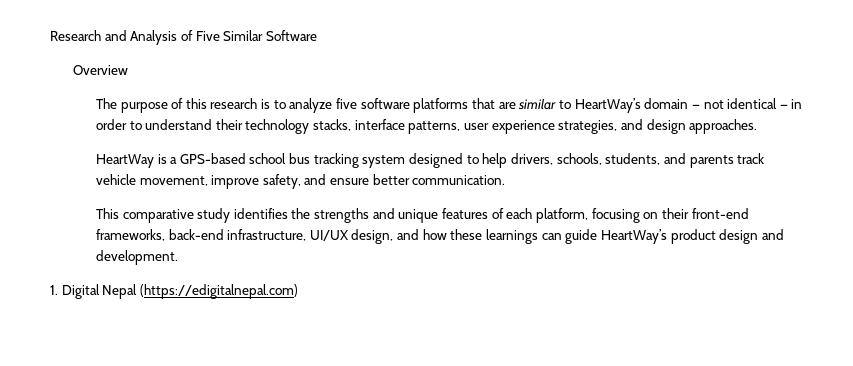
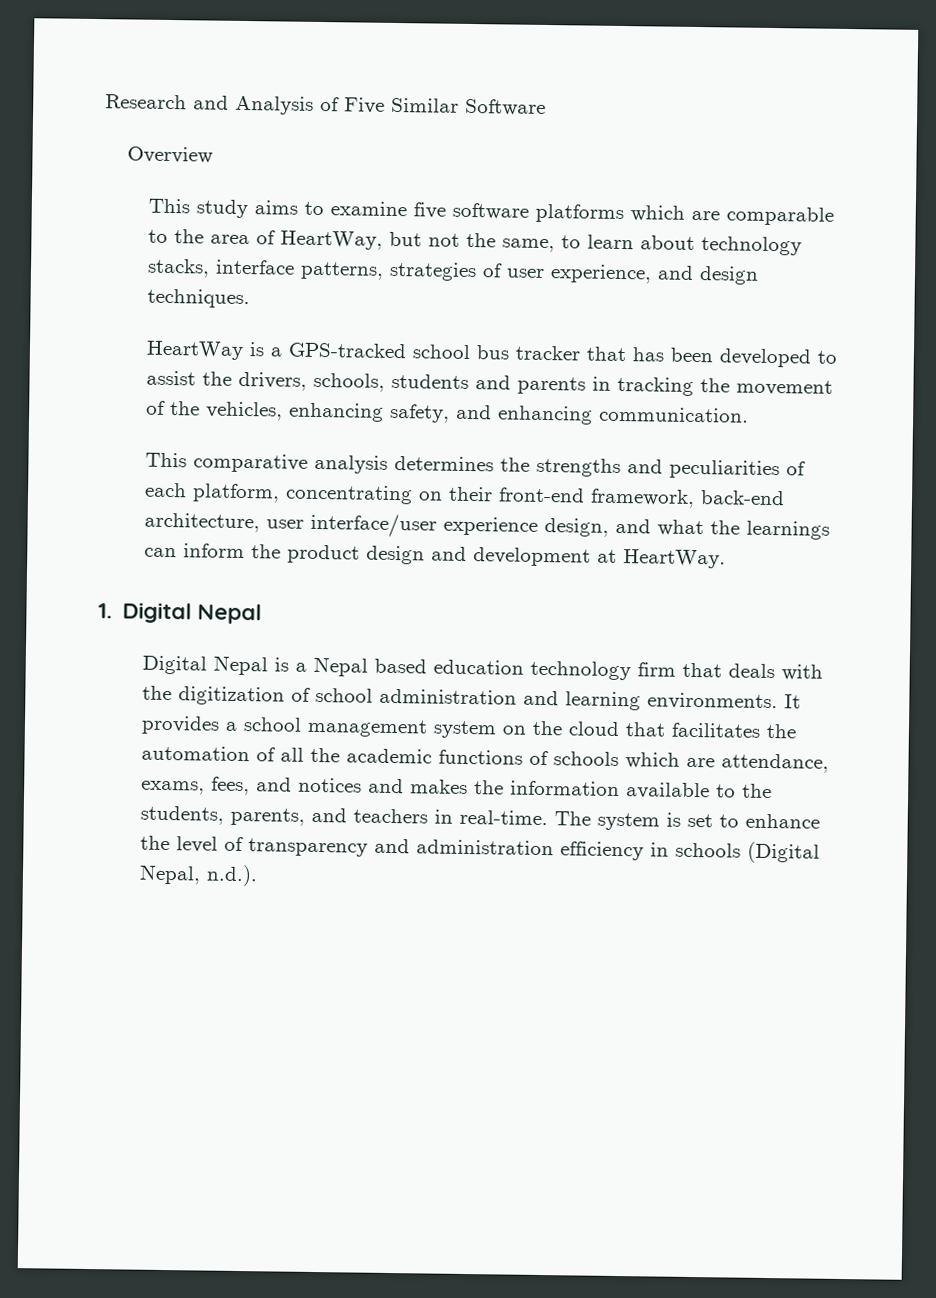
- The purpose of this research is to analyze five software platforms that are similar to HeartWay’s domain — not identical — in order to understand their technology stacks, interface patterns, user experience strategies, and design approaches.
+ This study aims to examine five software platforms which are comparable to the area of HeartWay, but not the same, to learn about technology stacks, interface patterns, strategies of user experience, and design techniques.
- HeartWay is a GPS-based school bus tracking system designed to help drivers, schools, students, and parents track vehicle movement, improve safety, and ensure better communication.
+ HeartWay is a GPS-tracked school bus tracker that has been developed to assist the drivers, schools, students and parents in tracking the movement of the vehicles, enhancing safety, and enhancing communication.
- This comparative study identifies the strengths and unique features of each platform, focusing on their front-end frameworks, back-end infrastructure, UI/UX design, and how these learnings can guide HeartWay’s product design and development.
- 1. Digital Nepal (https://edigitalnepal.com)
+ This comparative analysis determines the strengths and peculiarities of each platform, concentrating on their front-end framework, back-end architecture, user interface/user experience design, and what the learnings can inform the product design and development at HeartWay.
+ 1. Digital Nepal
+ Digital Nepal is a Nepal based education technology firm that deals with the digitization of school administration and learning environments. It provides a school management system on the cloud that facilitates the automation of all the academic functions of schools which are attendance, exams, fees, and notices and makes the information available to the students, parents, and teachers in real-time. The system is set to enhance the level of transparency and administration efficiency in schools (Digital Nepal, n.d.).

